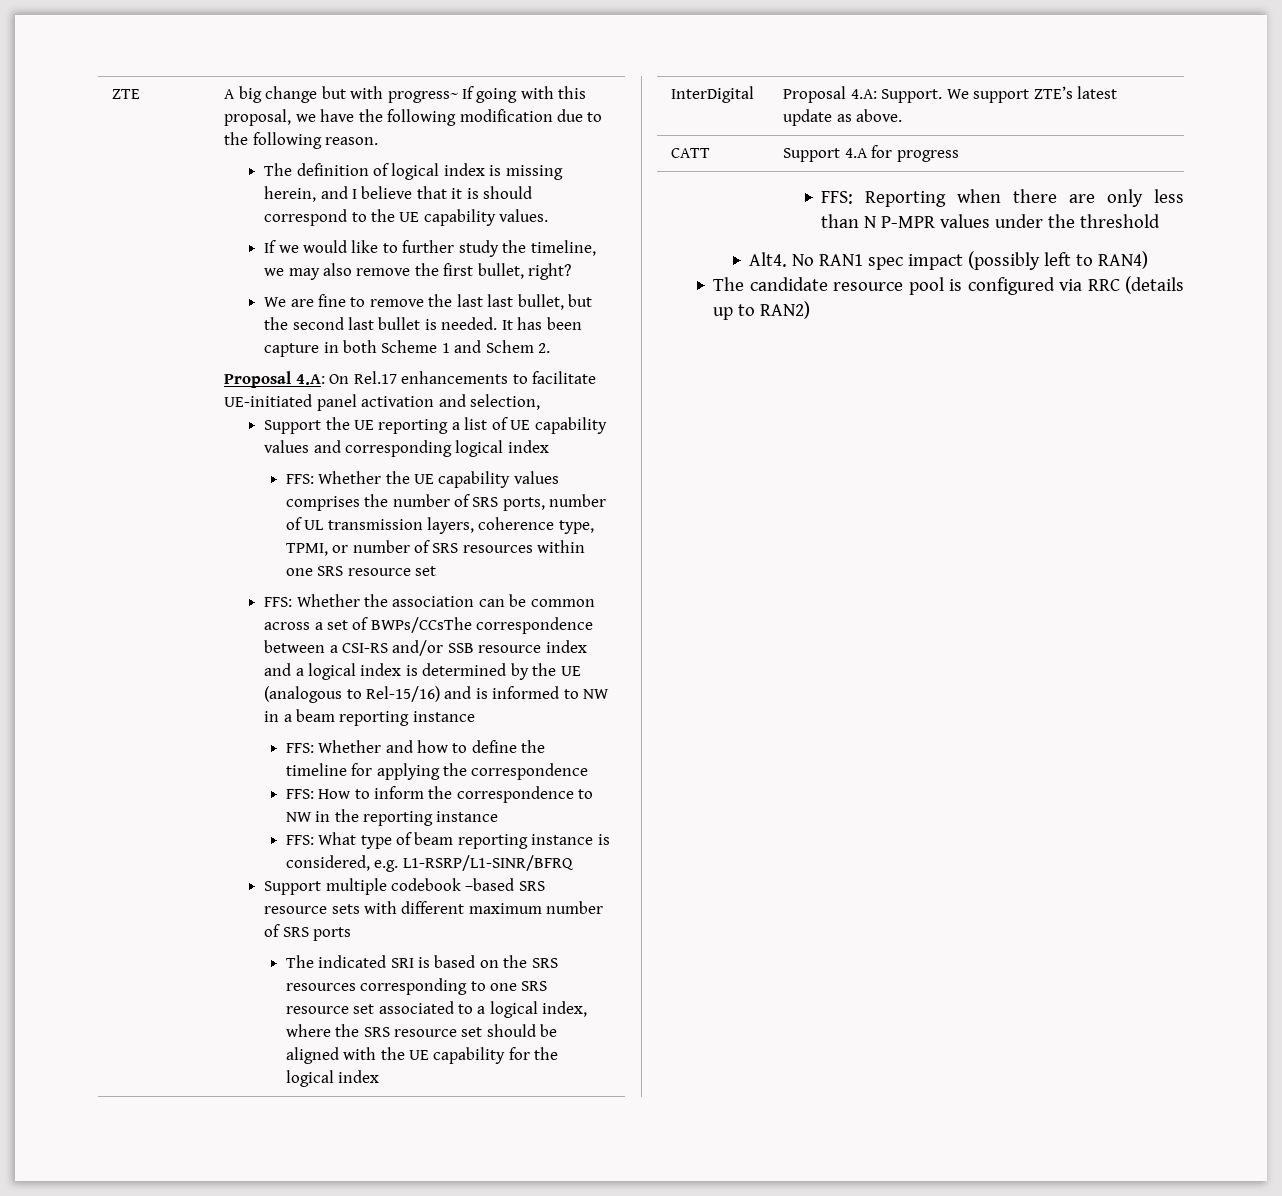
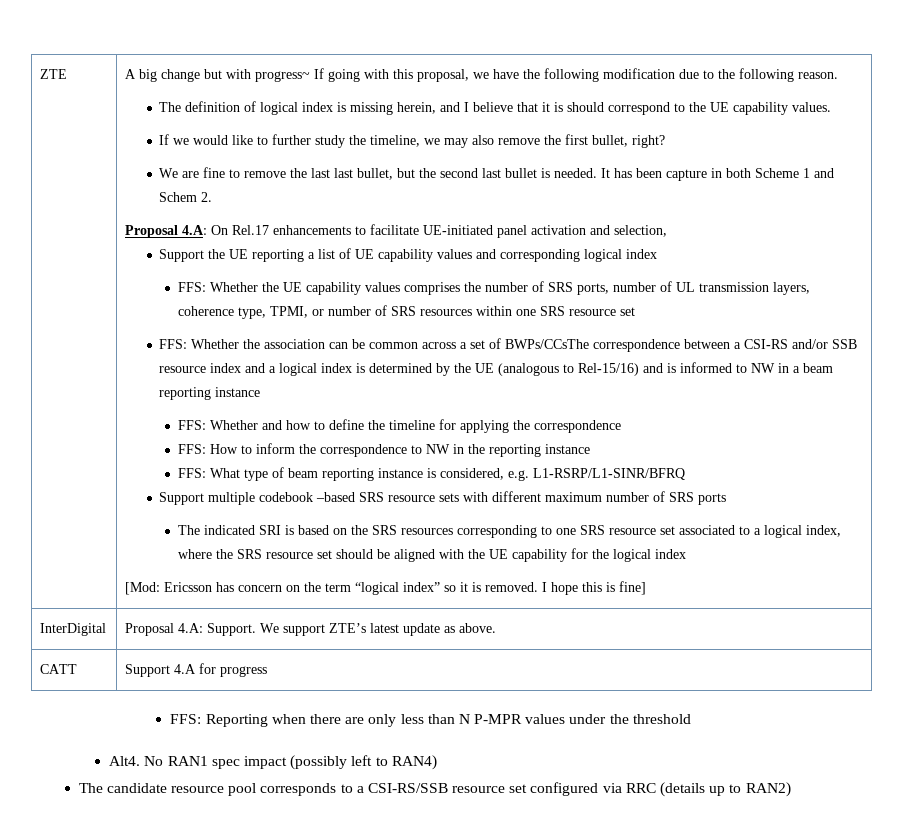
+ [Mod: Ericsson has concern on the term “logical index” so it is removed. I hope this is fine]
- The candidate resource pool is configured via RRC (details up to RAN2)
+ The candidate resource pool corresponds to a CSI-RS/SSB resource set configured via RRC (details up to RAN2)

